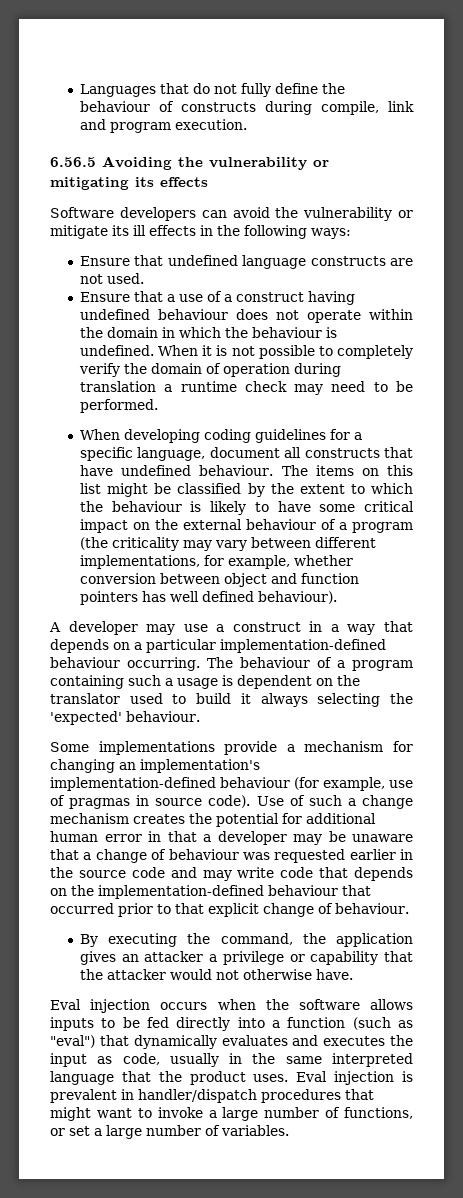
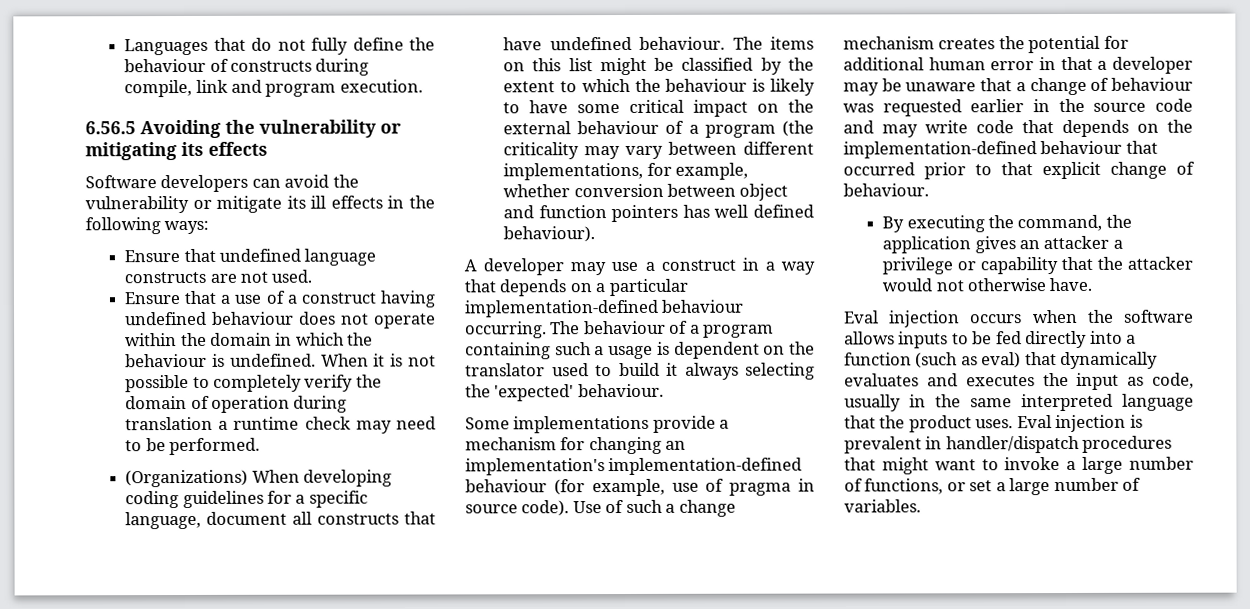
- When developing coding guidelines for a specific language, document all constructs that have undefined behaviour.
+ (Organizations) When developing coding guidelines for a specific language, document all constructs that have undefined behaviour.
- Some implementations provide a mechanism for changing an implementation's implementation-defined behaviour (for example, use of pragmas in source code).
+ Some implementations provide a mechanism for changing an implementation's implementation-defined behaviour (for example, use of pragma in source code).
- Eval injection occurs when the software allows inputs to be fed directly into a function (such as "eval") that dynamically evaluates and executes the input as code, usually in the same interpreted language that the product uses.
+ Eval injection occurs when the software allows inputs to be fed directly into a function (such as eval) that dynamically evaluates and executes the input as code, usually in the same interpreted language that the product uses.

